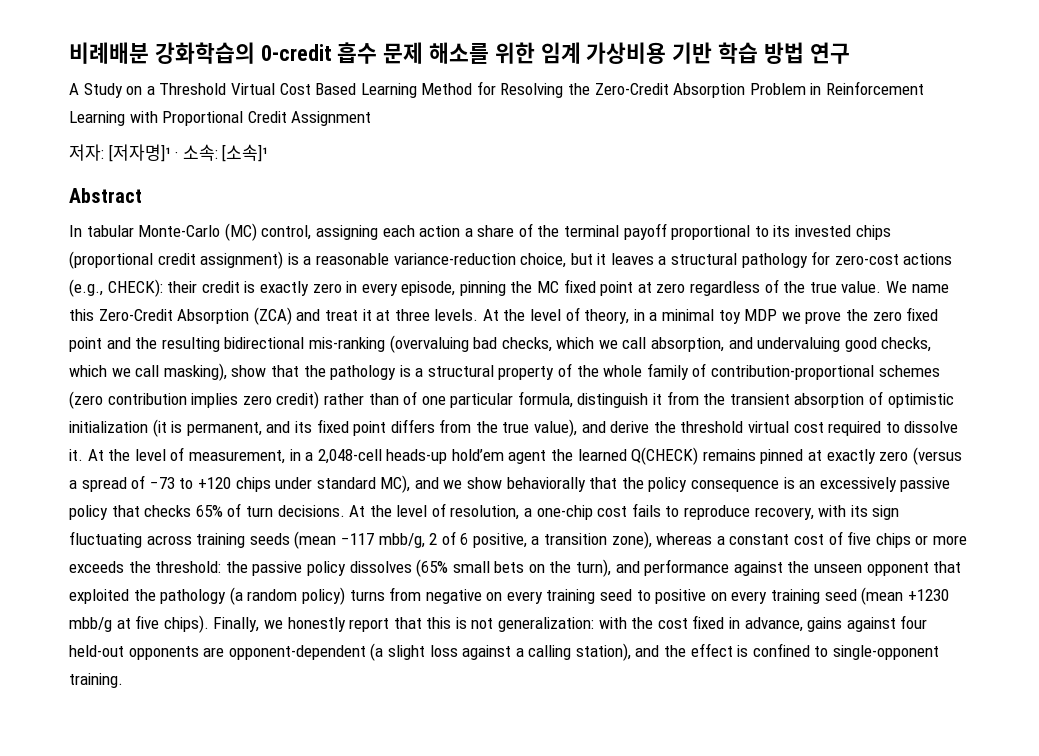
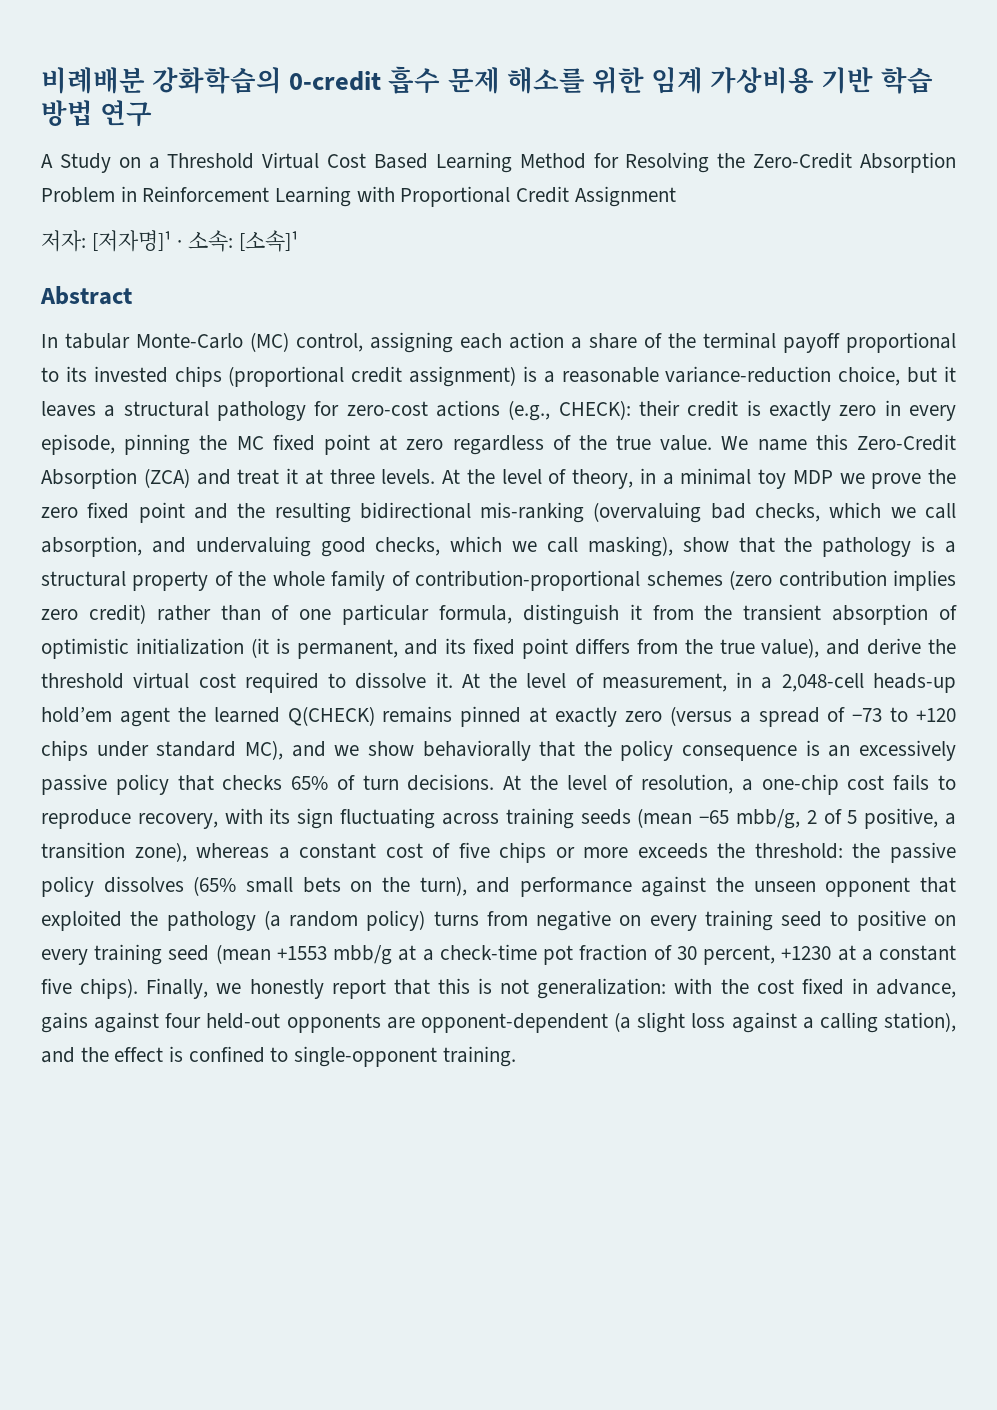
- At the level of resolution, a one-chip cost fails to reproduce recovery, with its sign fluctuating across training seeds (mean −117 mbb/g, 2 of 6 positive, a transition zone), whereas a constant cost of five chips or more exceeds the threshold:
+ At the level of resolution, a one-chip cost fails to reproduce recovery, with its sign fluctuating across training seeds (mean −65 mbb/g, 2 of 5 positive, a transition zone), whereas a constant cost of five chips or more exceeds the threshold:
- the passive policy dissolves (65% small bets on the turn), and performance against the unseen opponent that exploited the pathology (a random policy) turns from negative on every training seed to positive on every training seed (mean +1230 mbb/g at five chips).
+ the passive policy dissolves (65% small bets on the turn), and performance against the unseen opponent that exploited the pathology (a random policy) turns from negative on every training seed to positive on every training seed (mean +1553 mbb/g at a check-time pot fraction of 30 percent, +1230 at a constant five chips).

